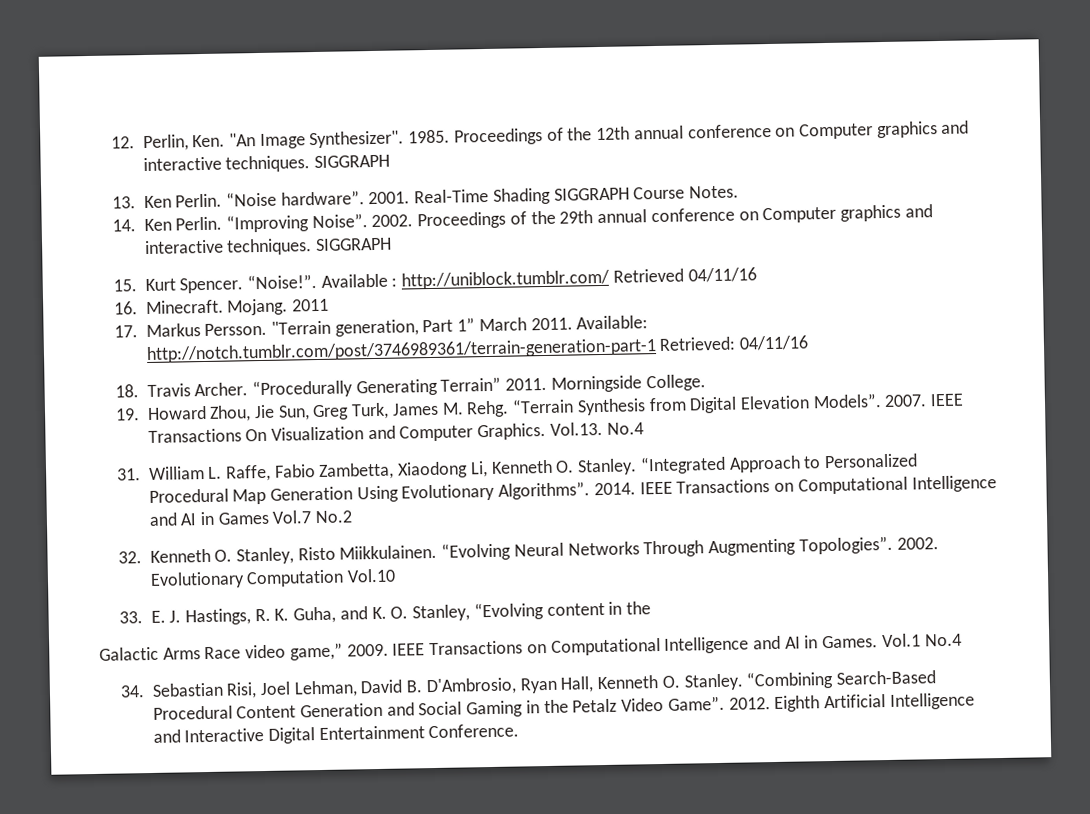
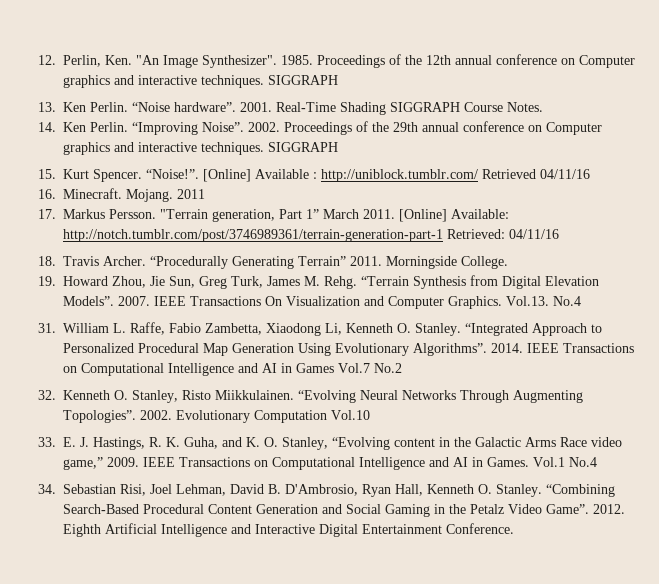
- Available : http://uniblock.tumblr.com/ Retrieved 04/11/16
+ [Online] Available : http://uniblock.tumblr.com/ Retrieved 04/11/16
- Available: http://notch.tumblr.com/post/3746989361/terrain-generation-part-1 Retrieved: 04/11/16
+ [Online] Available: http://notch.tumblr.com/post/3746989361/terrain-generation-part-1 Retrieved: 04/11/16
- 33. E. J. Hastings, R. K. Guha, and K. O. Stanley, “Evolving content in the
- Galactic Arms Race video game,” 2009.
+ 33. E. J. Hastings, R. K. Guha, and K. O. Stanley, “Evolving content in the Galactic Arms Race video game,” 2009.

